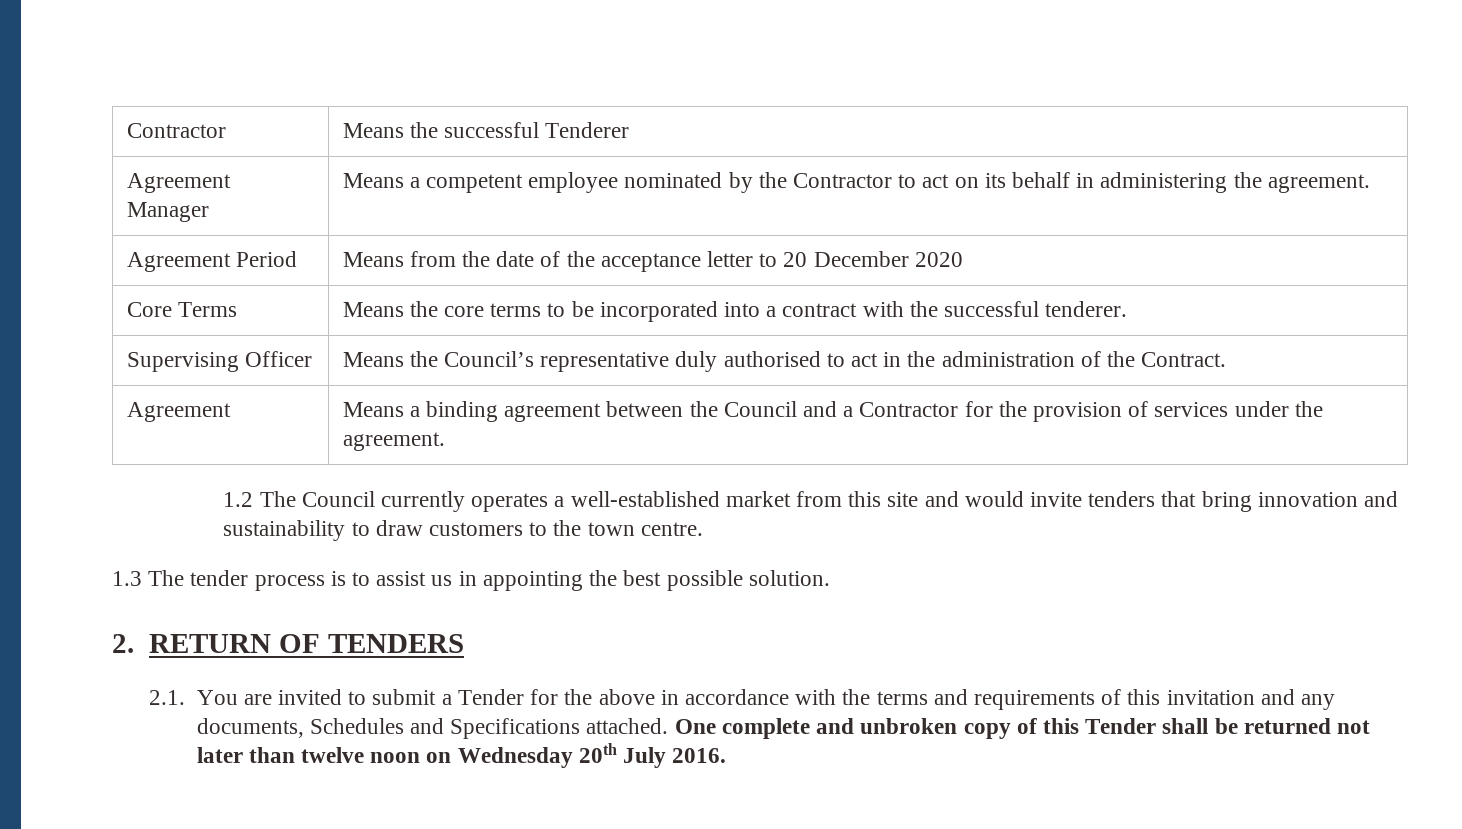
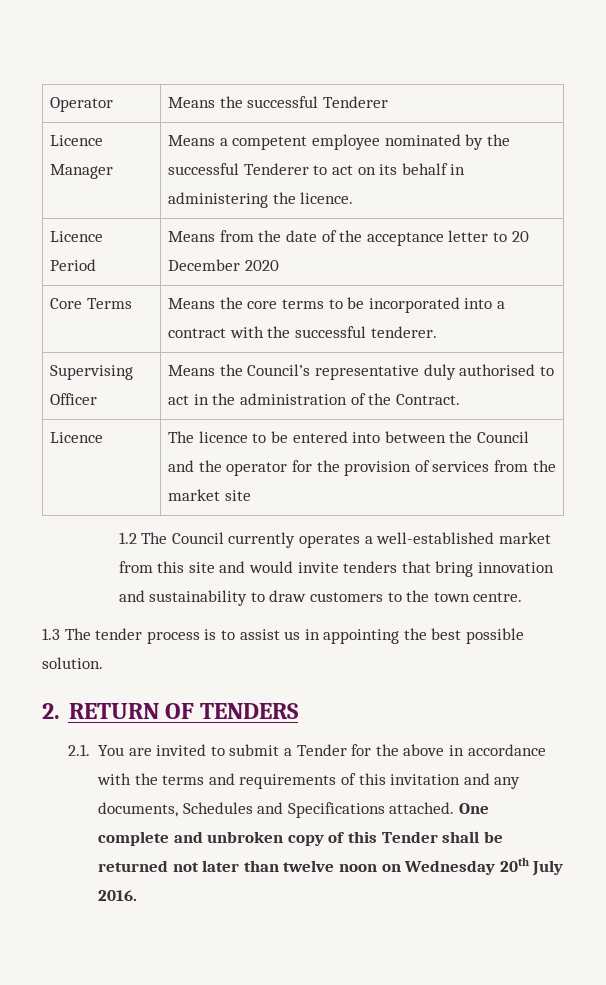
- Contractor | Means the successful Tenderer
+ Operator | Means the successful Tenderer
- Agreement Manager | Means a competent employee nominated by the Contractor to act on its behalf in administering the agreement.
- Agreement Period | Means from the date of the acceptance letter to 20 December 2020
+ Licence Manager | Means a competent employee nominated by the successful Tenderer to act on its behalf in administering the licence.
+ Licence Period | Means from the date of the acceptance letter to 20 December 2020
- Agreement | Means a binding agreement between the Council and a Contractor for the provision of services under the agreement.
+ Licence | The licence to be entered into between the Council and the operator for the provision of services from the market site

